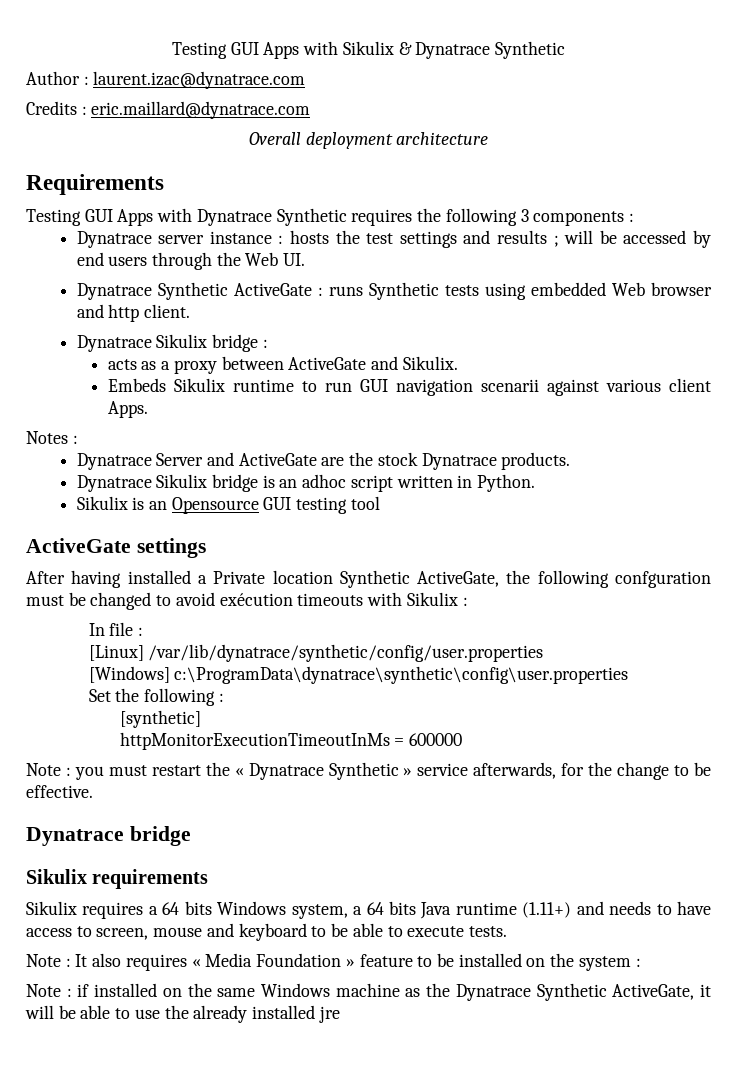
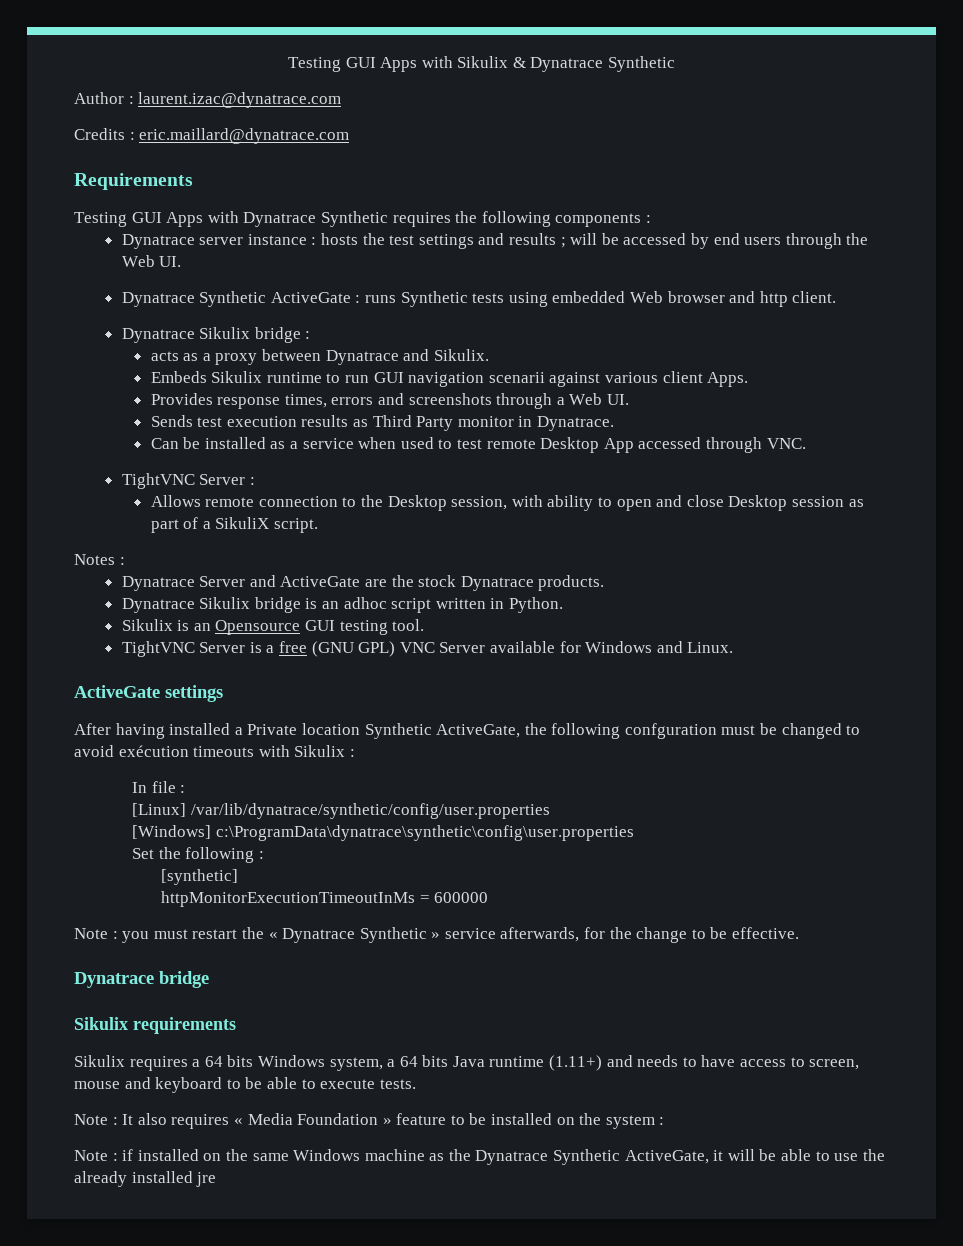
- Overall deployment architecture
- Testing GUI Apps with Dynatrace Synthetic requires the following 3 components :
+ Testing GUI Apps with Dynatrace Synthetic requires the following components :
- acts as a proxy between ActiveGate and Sikulix.
+ acts as a proxy between Dynatrace and Sikulix.
+ Provides response times, errors and screenshots through a Web UI.
+ Sends test execution results as Third Party monitor in Dynatrace.
+ Can be installed as a service when used to test remote Desktop App accessed through VNC.
+ TightVNC Server :
+ Allows remote connection to the Desktop session, with ability to open and close Desktop session as part of a SikuliX script.
- Sikulix is an Opensource GUI testing tool
+ Sikulix is an Opensource GUI testing tool.
+ TightVNC Server is a free (GNU GPL) VNC Server available for Windows and Linux.

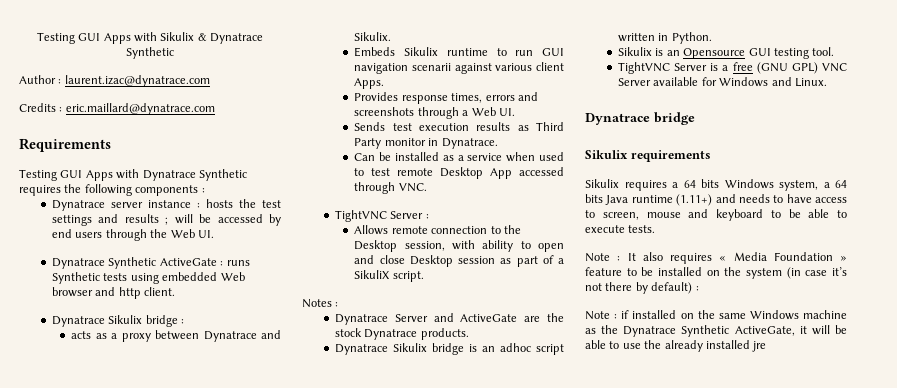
- ActiveGate settings
- After having installed a Private location Synthetic ActiveGate, the following confguration must be changed to avoid exécution timeouts with Sikulix :
- In file :
- [Linux] /var/lib/dynatrace/synthetic/config/user.properties
- [Windows] c:\ProgramData\dynatrace\synthetic\config\user.properties
- Set the following :
- [synthetic]
- httpMonitorExecutionTimeoutInMs = 600000
- Note : you must restart the « Dynatrace Synthetic » service afterwards, for the change to be effective.
- Note : It also requires « Media Foundation » feature to be installed on the system :
+ Note : It also requires « Media Foundation » feature to be installed on the system (in case it’s not there by default) :

